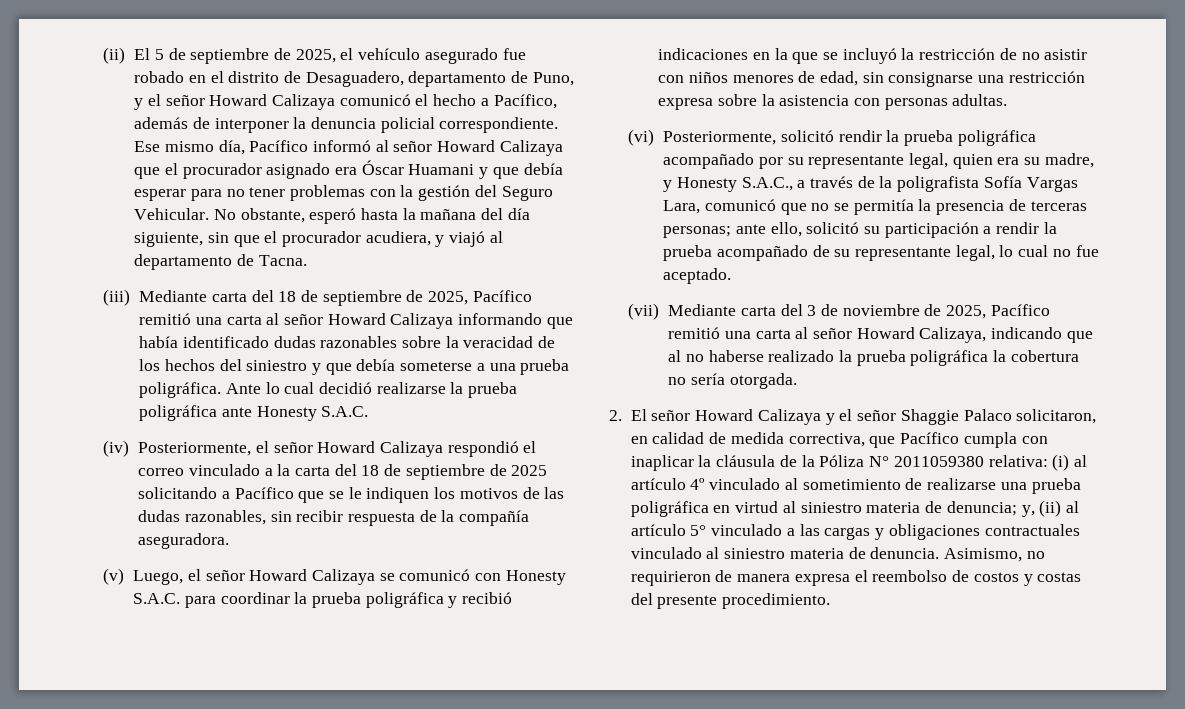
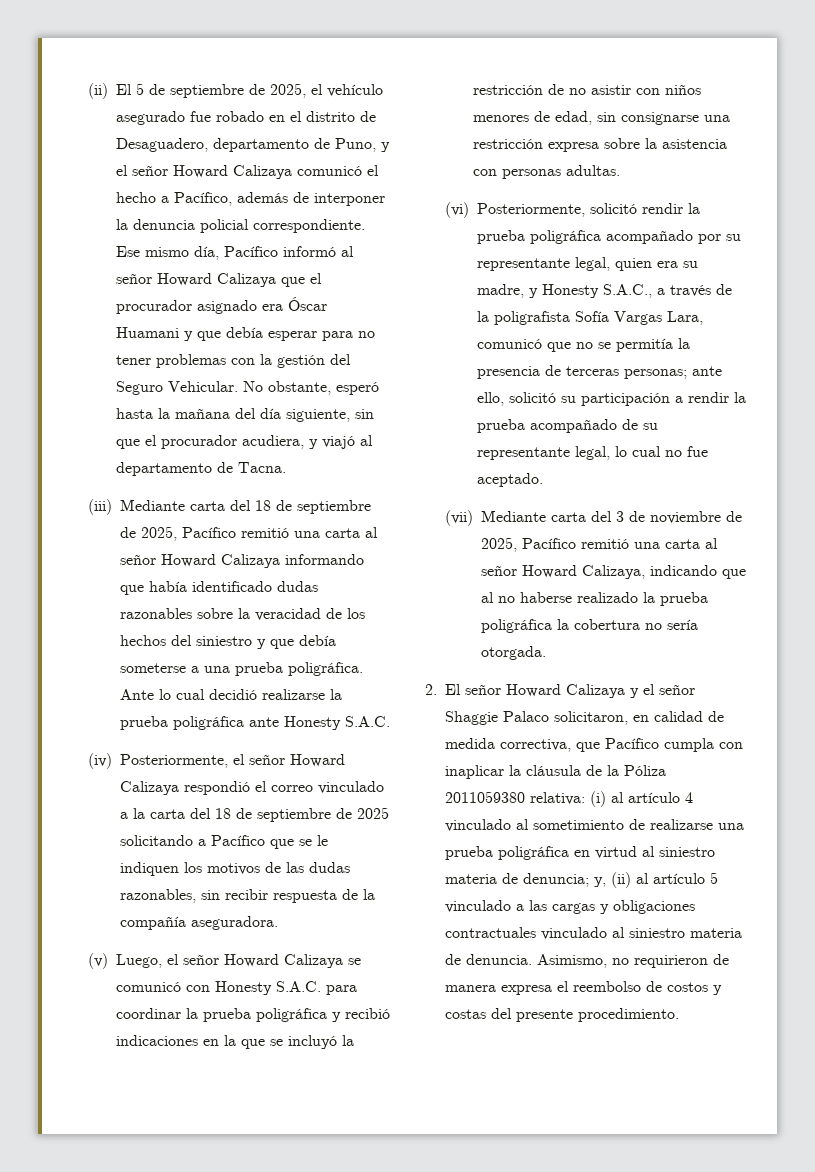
- 2. El señor Howard Calizaya y el señor Shaggie Palaco solicitaron, en calidad de medida correctiva, que Pacífico cumpla con inaplicar la cláusula de la Póliza N° 2011059380 relativa:
+ 2. El señor Howard Calizaya y el señor Shaggie Palaco solicitaron, en calidad de medida correctiva, que Pacífico cumpla con inaplicar la cláusula de la Póliza 2011059380 relativa:
- (i) al artículo 4º vinculado al sometimiento de realizarse una prueba poligráfica en virtud al siniestro materia de denuncia;
+ (i) al artículo 4 vinculado al sometimiento de realizarse una prueba poligráfica en virtud al siniestro materia de denuncia;
- y, (ii) al artículo 5° vinculado a las cargas y obligaciones contractuales vinculado al siniestro materia de denuncia.
+ y, (ii) al artículo 5 vinculado a las cargas y obligaciones contractuales vinculado al siniestro materia de denuncia.

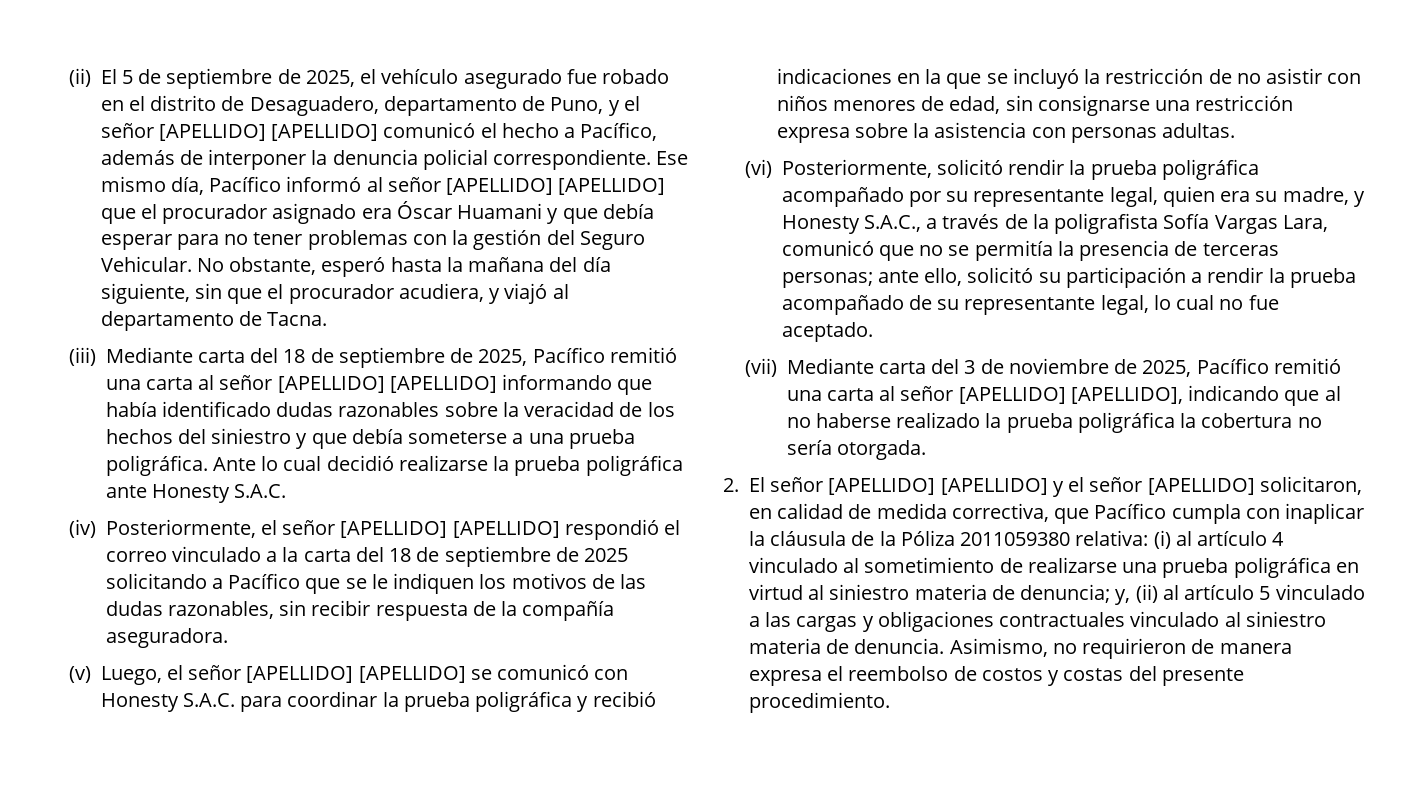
- (ii) El 5 de septiembre de 2025, el vehículo asegurado fue robado en el distrito de Desaguadero, departamento de Puno, y el señor Howard Calizaya comunicó el hecho a Pacífico, además de interponer la denuncia policial correspondiente.
+ (ii) El 5 de septiembre de 2025, el vehículo asegurado fue robado en el distrito de Desaguadero, departamento de Puno, y el señor [APELLIDO] [APELLIDO] comunicó el hecho a Pacífico, además de interponer la denuncia policial correspondiente.
- Ese mismo día, Pacífico informó al señor Howard Calizaya que el procurador asignado era Óscar Huamani y que debía esperar para no tener problemas con la gestión del Seguro Vehicular.
+ Ese mismo día, Pacífico informó al señor [APELLIDO] [APELLIDO] que el procurador asignado era Óscar Huamani y que debía esperar para no tener problemas con la gestión del Seguro Vehicular.
- (iii) Mediante carta del 18 de septiembre de 2025, Pacífico remitió una carta al señor Howard Calizaya informando que había identificado dudas razonables sobre la veracidad de los hechos del siniestro y que debía someterse a una prueba poligráfica.
+ (iii) Mediante carta del 18 de septiembre de 2025, Pacífico remitió una carta al señor [APELLIDO] [APELLIDO] informando que había identificado dudas razonables sobre la veracidad de los hechos del siniestro y que debía someterse a una prueba poligráfica.
- (iv) Posteriormente, el señor Howard Calizaya respondió el correo vinculado a la carta del 18 de septiembre de 2025 solicitando a Pacífico que se le indiquen los motivos de las dudas razonables, sin recibir respuesta de la compañía aseguradora.
+ (iv) Posteriormente, el señor [APELLIDO] [APELLIDO] respondió el correo vinculado a la carta del 18 de septiembre de 2025 solicitando a Pacífico que se le indiquen los motivos de las dudas razonables, sin recibir respuesta de la compañía aseguradora.
- (v) Luego, el señor Howard Calizaya se comunicó con Honesty S.A.C. para coordinar la prueba poligráfica y recibió indicaciones en la que se incluyó la restricción de no asistir con niños menores de edad, sin consignarse una restricción expresa sobre la asistencia con personas adultas.
+ (v) Luego, el señor [APELLIDO] [APELLIDO] se comunicó con Honesty S.A.C. para coordinar la prueba poligráfica y recibió indicaciones en la que se incluyó la restricción de no asistir con niños menores de edad, sin consignarse una restricción expresa sobre la asistencia con personas adultas.
- (vii) Mediante carta del 3 de noviembre de 2025, Pacífico remitió una carta al señor Howard Calizaya, indicando que al no haberse realizado la prueba poligráfica la cobertura no sería otorgada.
+ (vii) Mediante carta del 3 de noviembre de 2025, Pacífico remitió una carta al señor [APELLIDO] [APELLIDO], indicando que al no haberse realizado la prueba poligráfica la cobertura no sería otorgada.
- 2. El señor Howard Calizaya y el señor Shaggie Palaco solicitaron, en calidad de medida correctiva, que Pacífico cumpla con inaplicar la cláusula de la Póliza 2011059380 relativa: (i) al artículo 4 vinculado al sometimiento de realizarse una prueba poligráfica en virtud al siniestro materia de denuncia; y, (ii) al artículo 5 vinculado a las cargas y obligaciones contractuales vinculado al siniestro materia de denuncia.
+ 2. El señor [APELLIDO] [APELLIDO] y el señor [APELLIDO] solicitaron, en calidad de medida correctiva, que Pacífico cumpla con inaplicar la cláusula de la Póliza 2011059380 relativa: (i) al artículo 4 vinculado al sometimiento de realizarse una prueba poligráfica en virtud al siniestro materia de denuncia; y, (ii) al artículo 5 vinculado a las cargas y obligaciones contractuales vinculado al siniestro materia de denuncia.

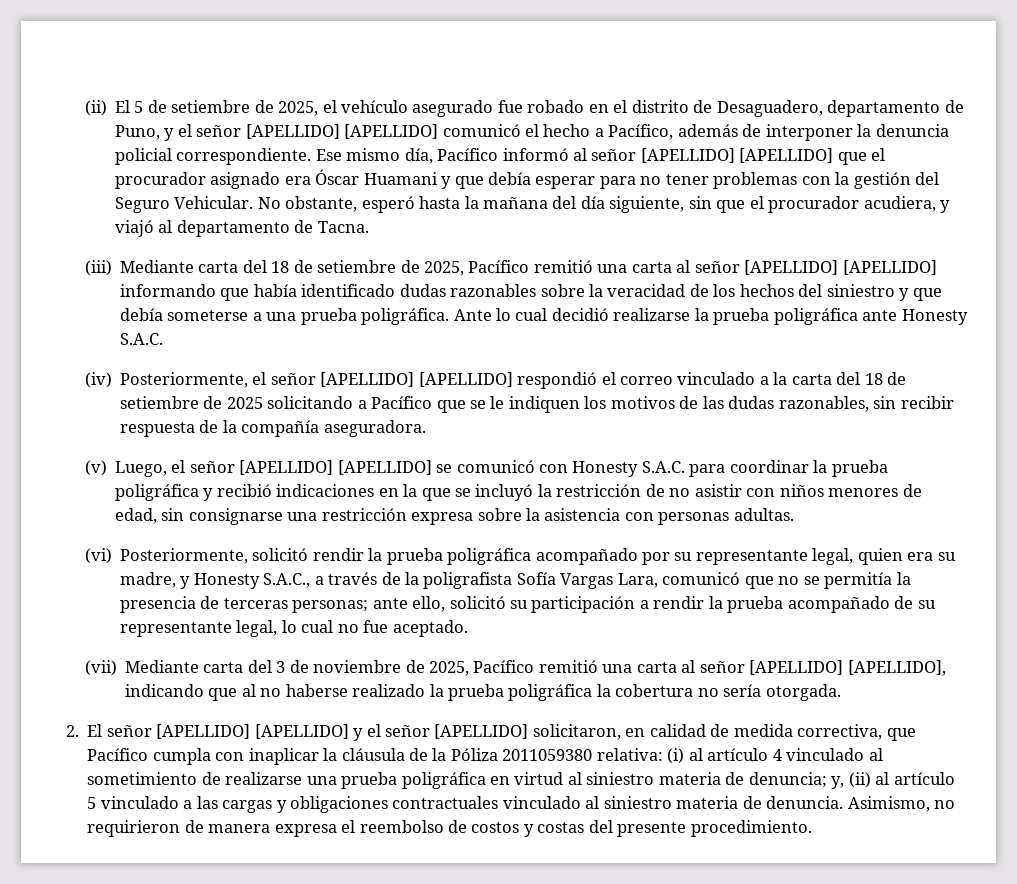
- (ii) El 5 de septiembre de 2025, el vehículo asegurado fue robado en el distrito de Desaguadero, departamento de Puno, y el señor [APELLIDO] [APELLIDO] comunicó el hecho a Pacífico, además de interponer la denuncia policial correspondiente.
+ (ii) El 5 de setiembre de 2025, el vehículo asegurado fue robado en el distrito de Desaguadero, departamento de Puno, y el señor [APELLIDO] [APELLIDO] comunicó el hecho a Pacífico, además de interponer la denuncia policial correspondiente.
- (iii) Mediante carta del 18 de septiembre de 2025, Pacífico remitió una carta al señor [APELLIDO] [APELLIDO] informando que había identificado dudas razonables sobre la veracidad de los hechos del siniestro y que debía someterse a una prueba poligráfica.
+ (iii) Mediante carta del 18 de setiembre de 2025, Pacífico remitió una carta al señor [APELLIDO] [APELLIDO] informando que había identificado dudas razonables sobre la veracidad de los hechos del siniestro y que debía someterse a una prueba poligráfica.
- (iv) Posteriormente, el señor [APELLIDO] [APELLIDO] respondió el correo vinculado a la carta del 18 de septiembre de 2025 solicitando a Pacífico que se le indiquen los motivos de las dudas razonables, sin recibir respuesta de la compañía aseguradora.
+ (iv) Posteriormente, el señor [APELLIDO] [APELLIDO] respondió el correo vinculado a la carta del 18 de setiembre de 2025 solicitando a Pacífico que se le indiquen los motivos de las dudas razonables, sin recibir respuesta de la compañía aseguradora.

